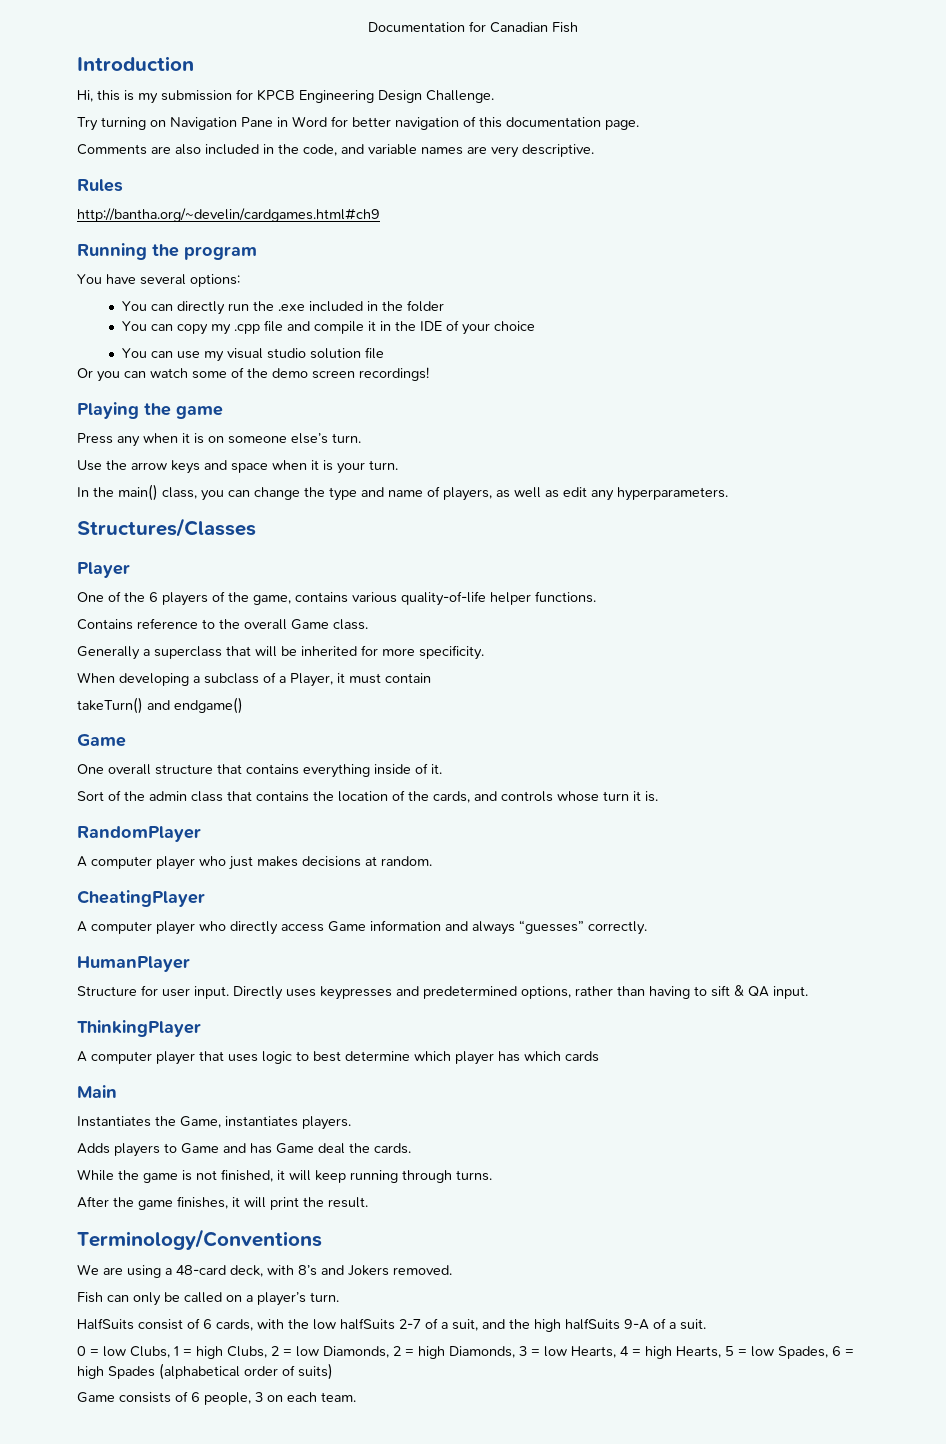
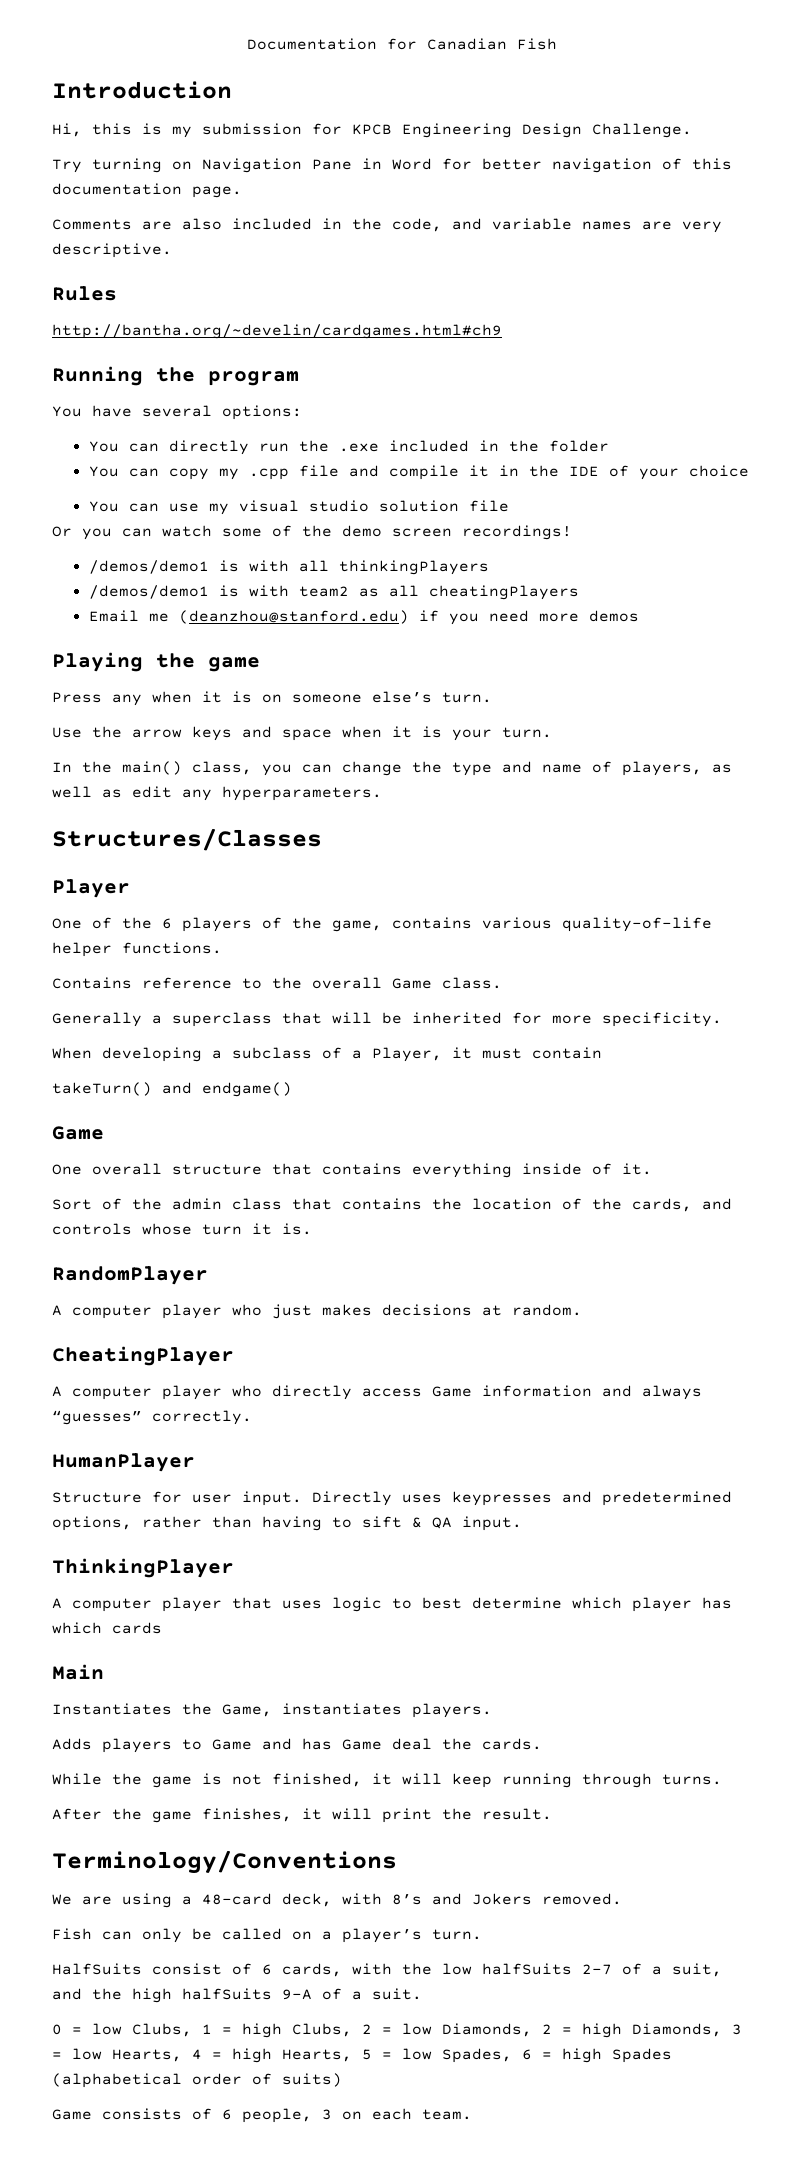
+ /demos/demo1 is with all thinkingPlayers
+ /demos/demo1 is with team2 as all cheatingPlayers
+ Email me (deanzhou@stanford.edu) if you need more demos

